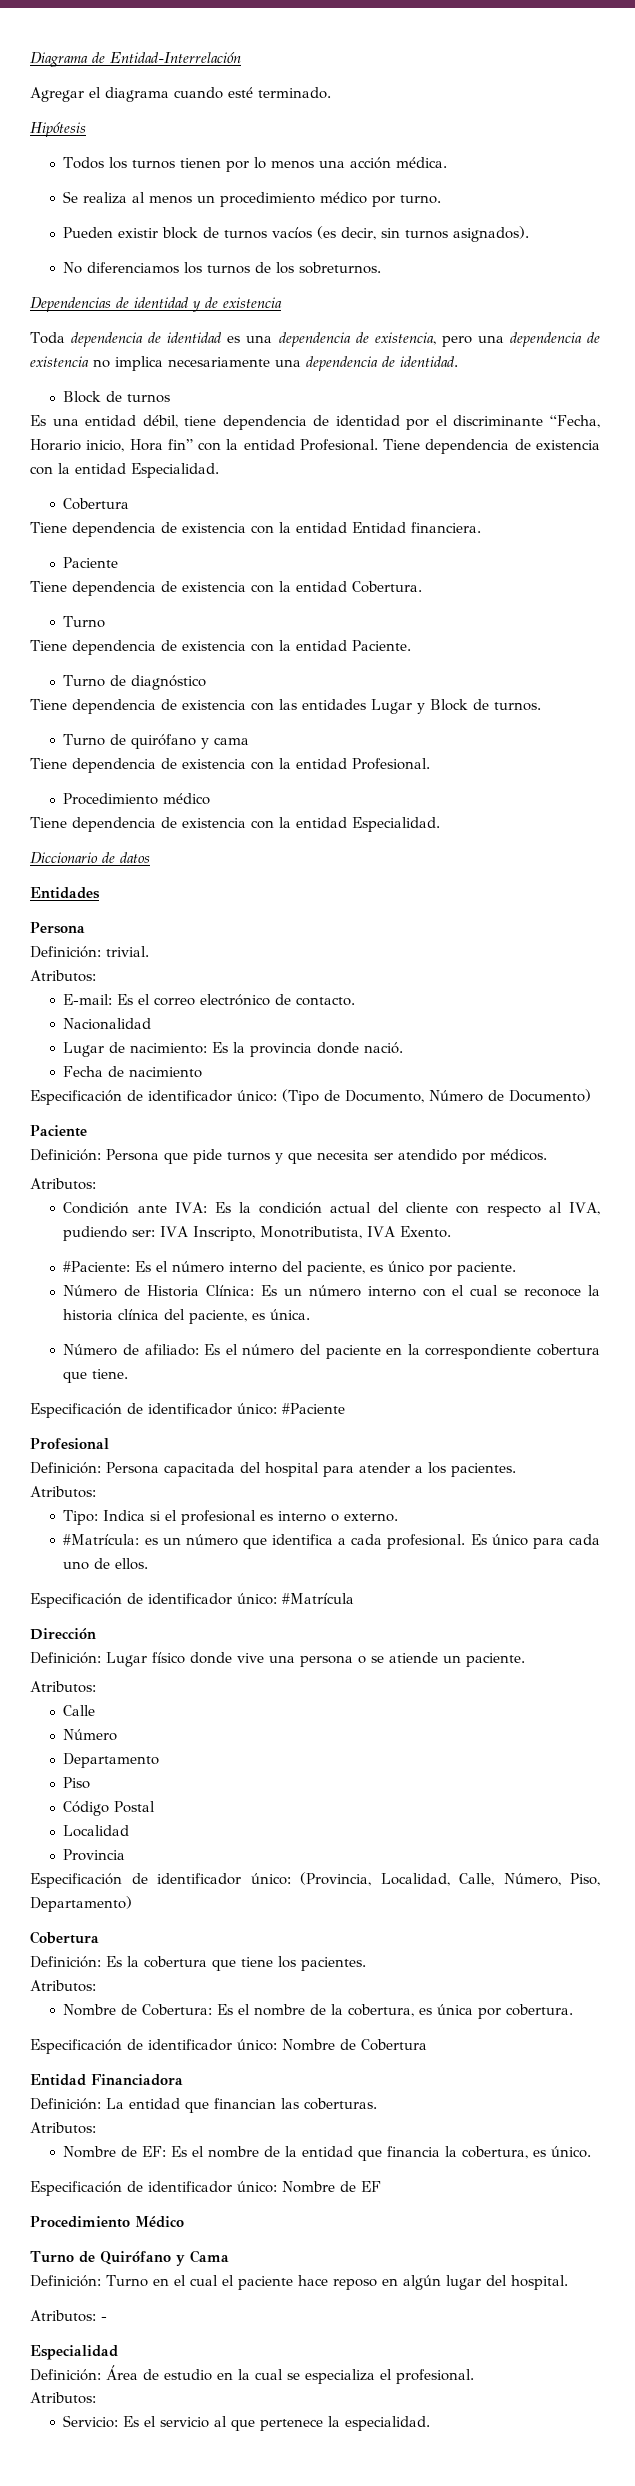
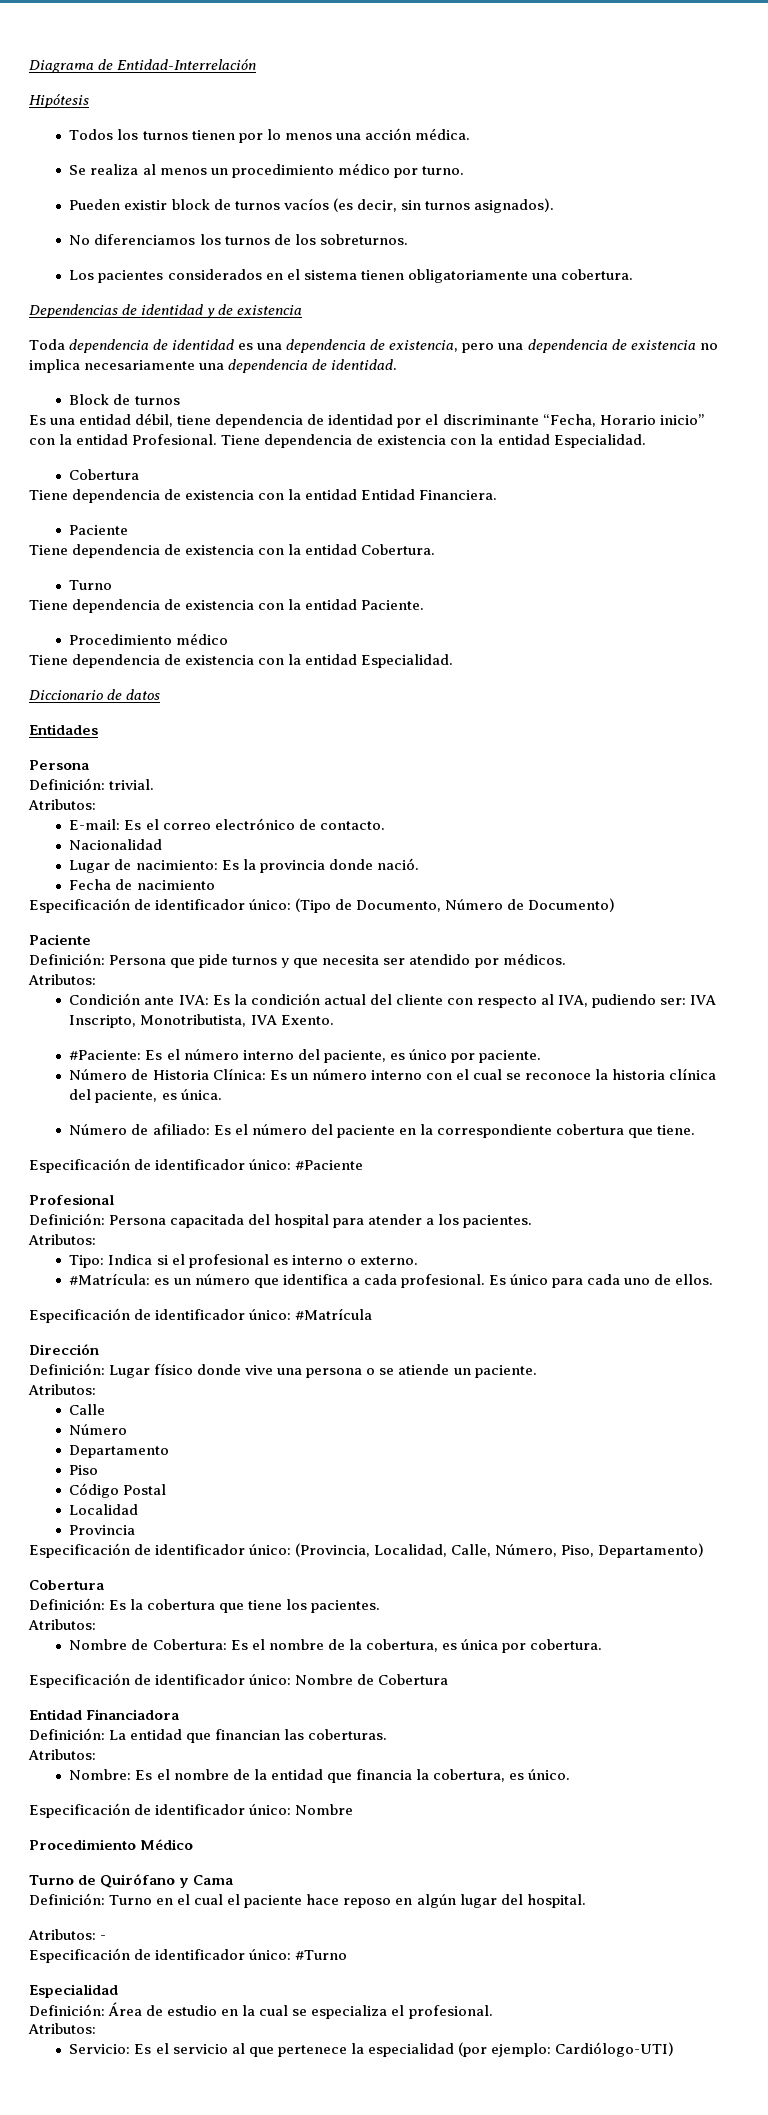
- Agregar el diagrama cuando esté terminado.
+ Los pacientes considerados en el sistema tienen obligatoriamente una cobertura.
- Es una entidad débil, tiene dependencia de identidad por el discriminante “Fecha, Horario inicio, Hora fin” con la entidad Profesional.
+ Es una entidad débil, tiene dependencia de identidad por el discriminante “Fecha, Horario inicio” con la entidad Profesional.
- Tiene dependencia de existencia con la entidad Entidad financiera.
+ Tiene dependencia de existencia con la entidad Entidad Financiera.
- Turno de diagnóstico
- Tiene dependencia de existencia con las entidades Lugar y Block de turnos.
- Turno de quirófano y cama
- Tiene dependencia de existencia con la entidad Profesional.
- Nombre de EF: Es el nombre de la entidad que financia la cobertura, es único.
- Especificación de identificador único: Nombre de EF
+ Nombre: Es el nombre de la entidad que financia la cobertura, es único.
+ Especificación de identificador único: Nombre
+ Especificación de identificador único: #Turno
- Servicio: Es el servicio al que pertenece la especialidad.
+ Servicio: Es el servicio al que pertenece la especialidad (por ejemplo: Cardiólogo-UTI)

